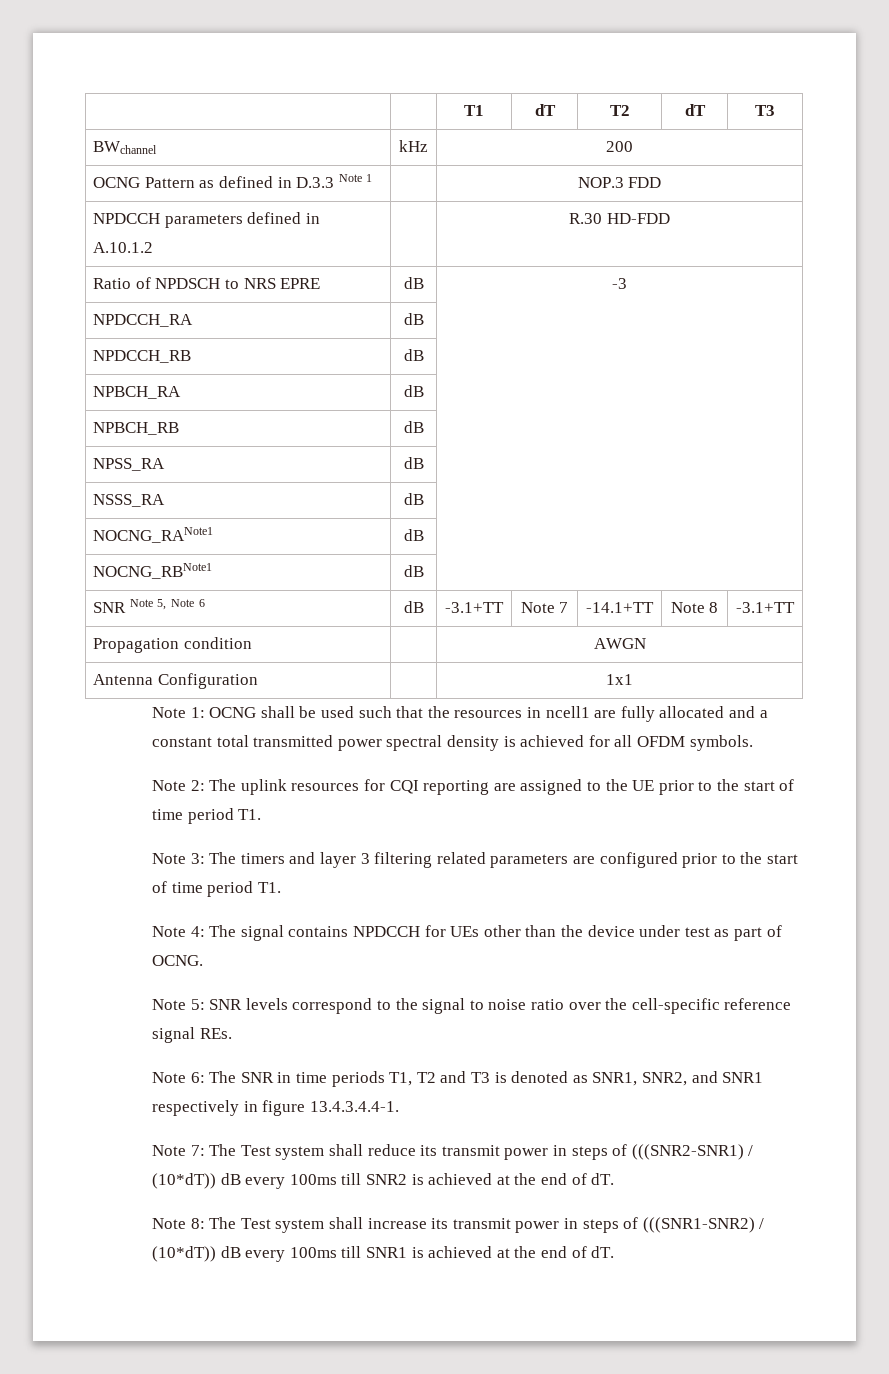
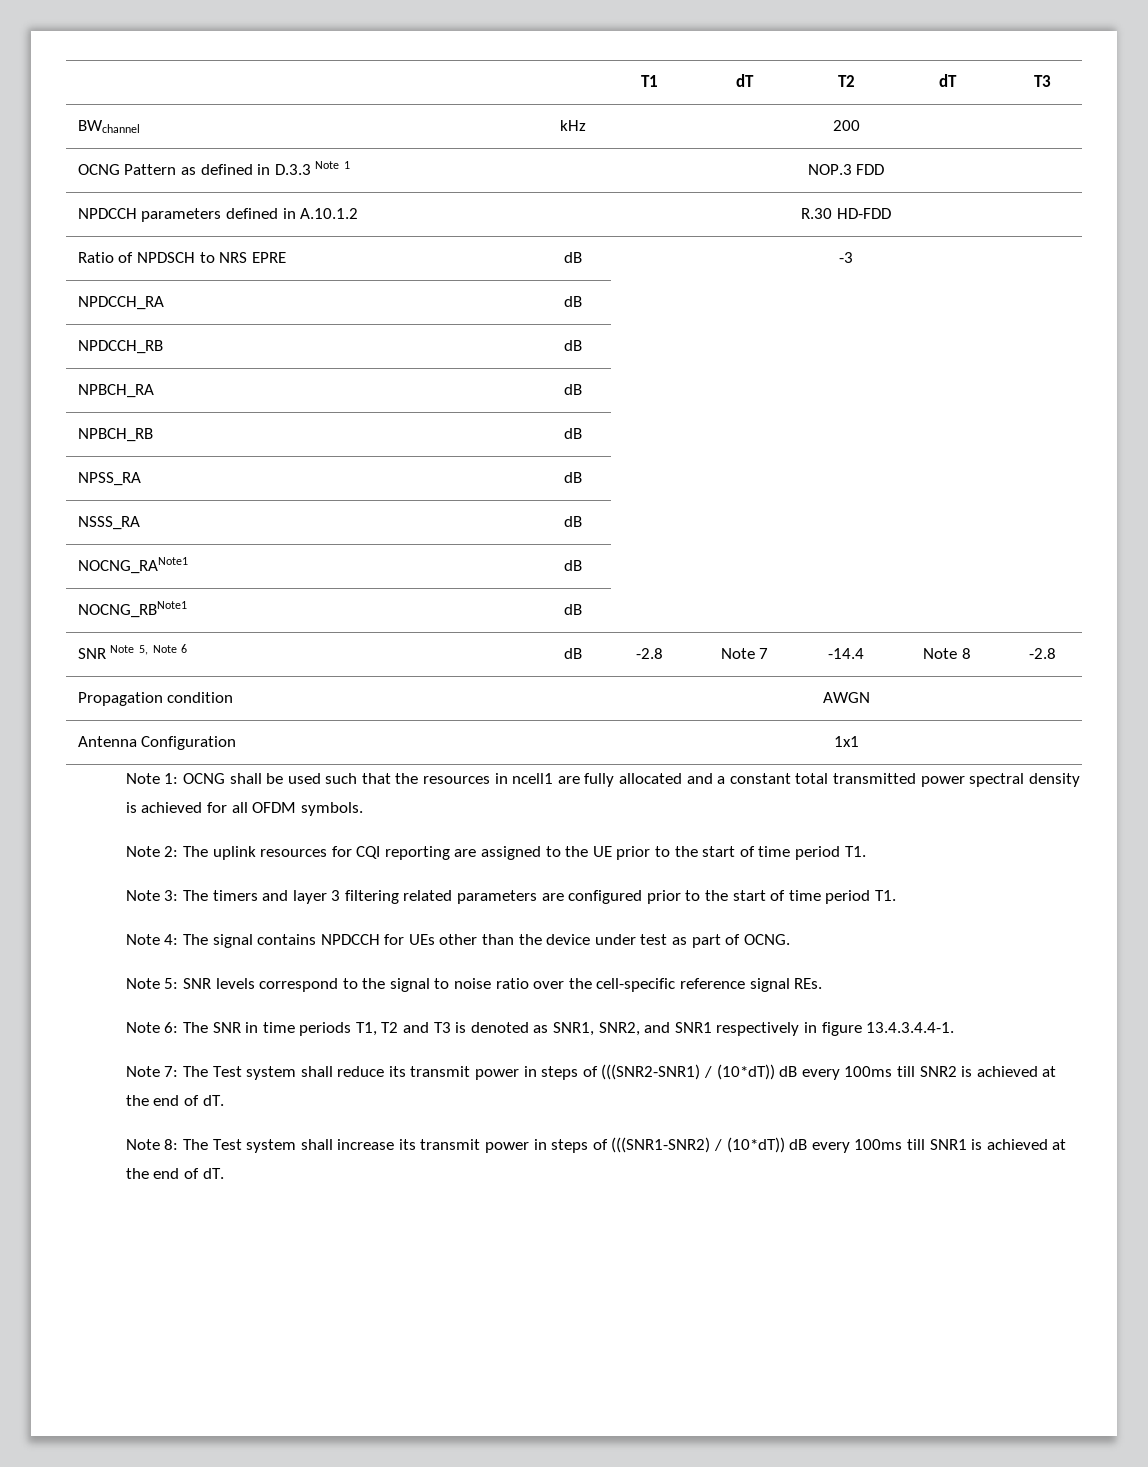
- SNR Note 5, Note 6 | dB | -3.1+TT | Note 7 | -14.1+TT | Note 8 | -3.1+TT
+ SNR Note 5, Note 6 | dB | -2.8 | Note 7 | -14.4 | Note 8 | -2.8

